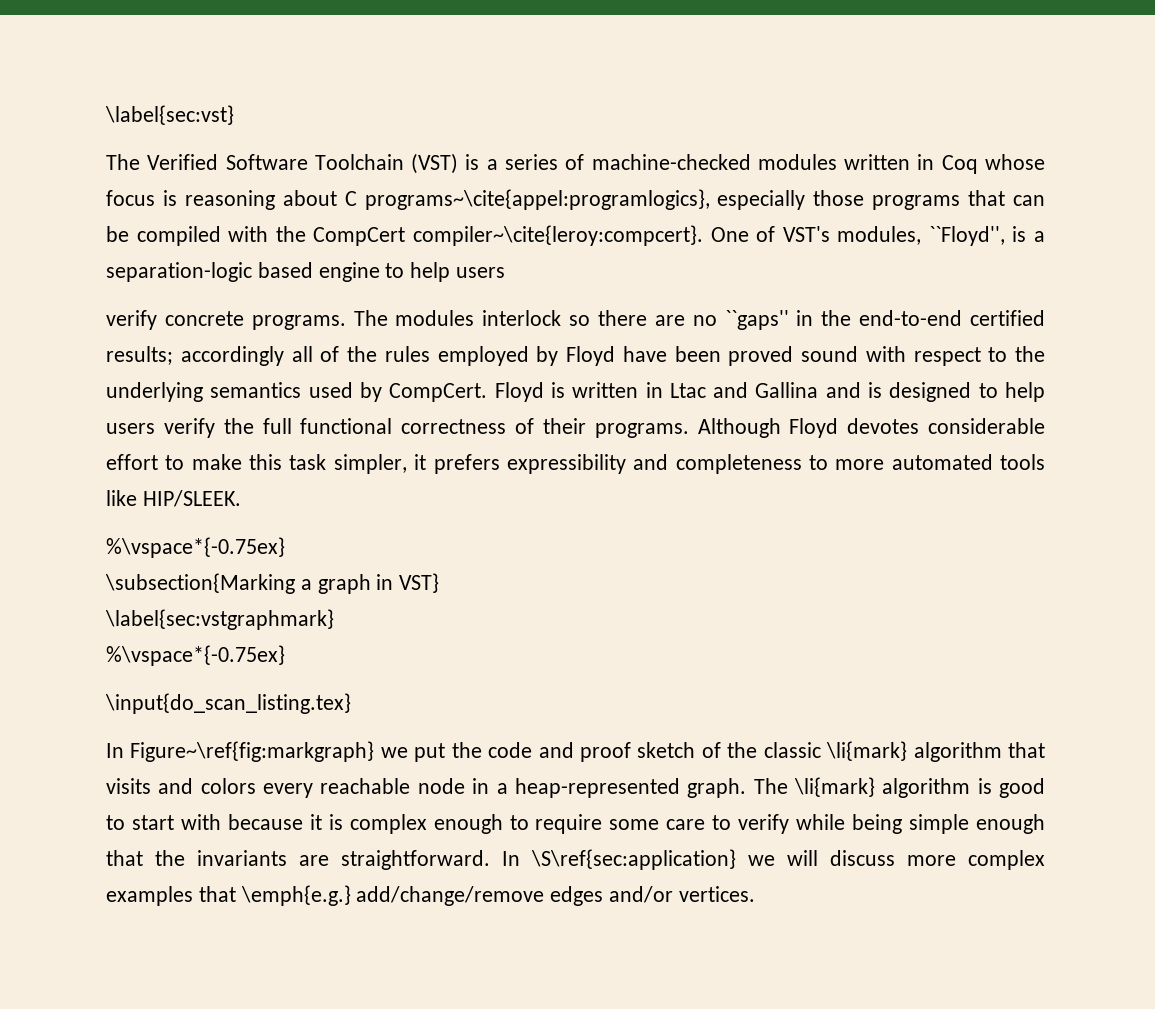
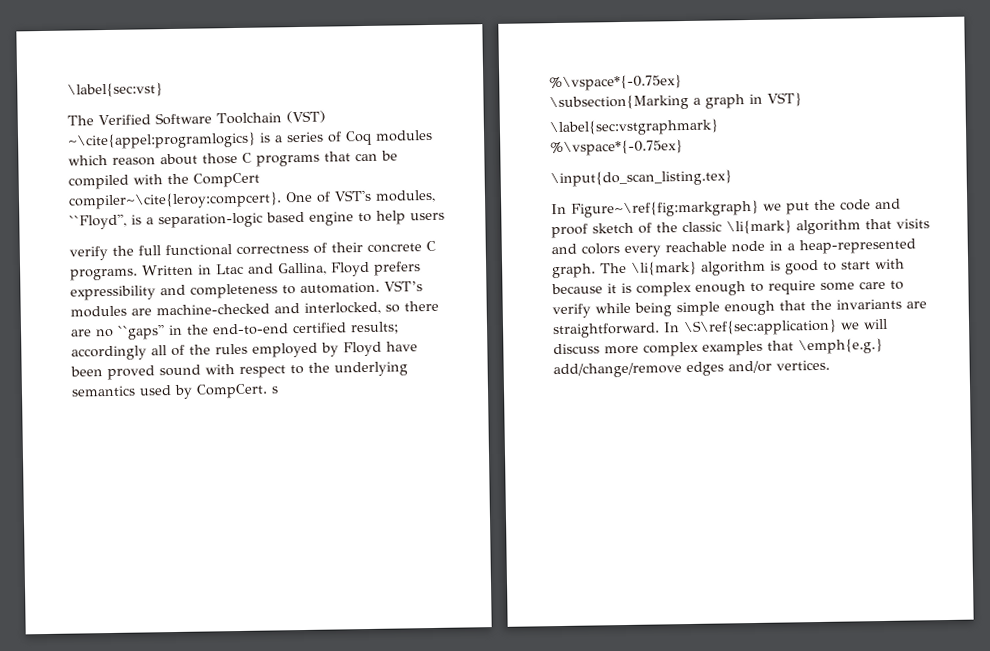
- The Verified Software Toolchain (VST) is a series of machine-checked modules written in Coq whose focus is reasoning about C programs~\cite{appel:programlogics}, especially those programs that can be compiled with the CompCert compiler~\cite{leroy:compcert}.
+ The Verified Software Toolchain (VST) ~\cite{appel:programlogics} is a series of Coq modules which reason about those C programs that can be compiled with the CompCert compiler~\cite{leroy:compcert}.
- verify concrete programs. The modules interlock so there are no ``gaps'' in the end-to-end certified results; accordingly all of the rules employed by Floyd have been proved sound with respect to the underlying semantics used by CompCert. Floyd is written in Ltac and Gallina and is designed to help users verify the full functional correctness of their programs. Although Floyd devotes considerable effort to make this task simpler, it prefers expressibility and completeness to more automated tools like HIP/SLEEK.
+ verify the full functional correctness of their concrete C programs. Written in Ltac and Gallina, Floyd prefers expressibility and completeness to automation. VST’s modules are machine-checked and interlocked, so there are no ``gaps'' in the end-to-end certified results; accordingly all of the rules employed by Floyd have been proved sound with respect to the underlying semantics used by CompCert. s

